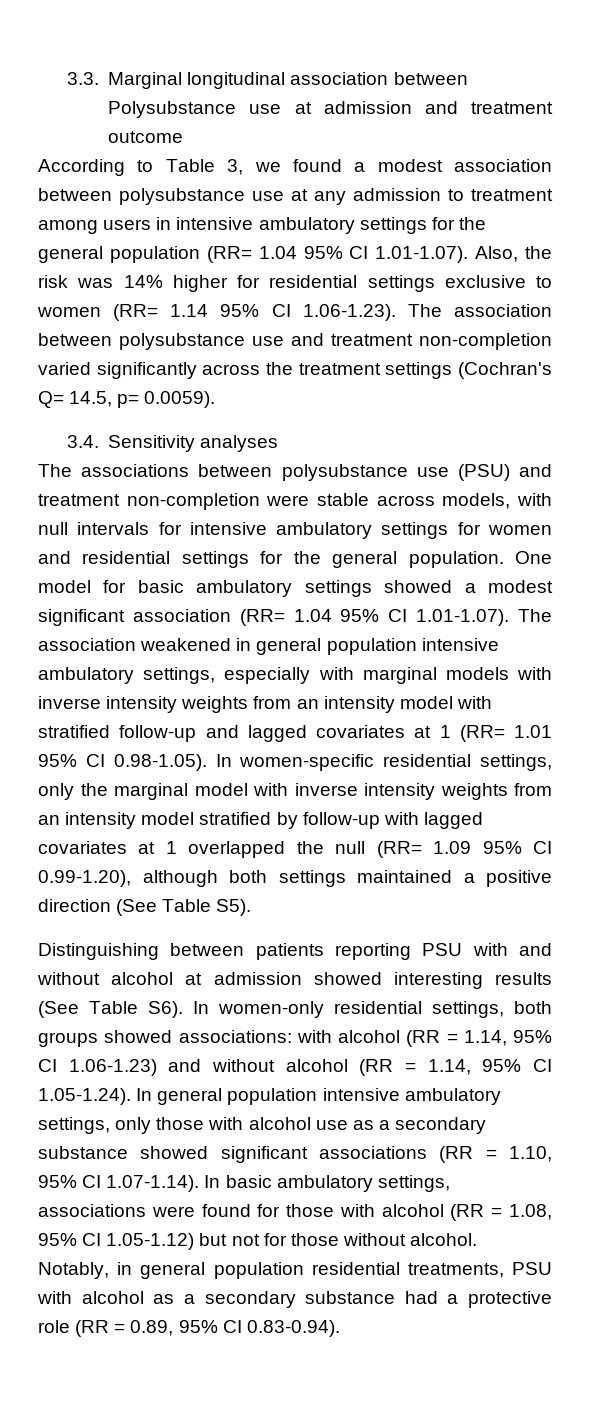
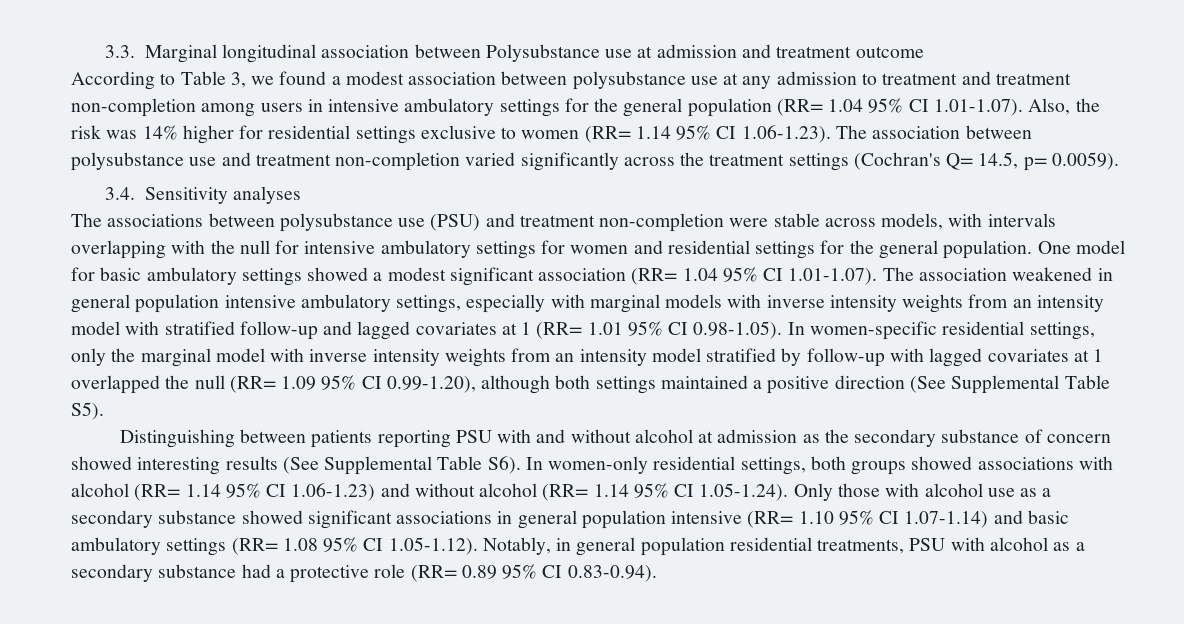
- According to Table 3, we found a modest association between polysubstance use at any admission to treatment among users in intensive ambulatory settings for the general population (RR= 1.04 95% CI 1.01-1.07). Also, the risk was 14% higher for residential settings exclusive to women (RR= 1.14 95% CI 1.06-1.23). The association between polysubstance use and treatment non-completion varied significantly across the treatment settings (Cochran's Q= 14.5, p= 0.0059).
+ According to Table 3, we found a modest association between polysubstance use at any admission to treatment and treatment non-completion among users in intensive ambulatory settings for the general population (RR= 1.04 95% CI 1.01-1.07). Also, the risk was 14% higher for residential settings exclusive to women (RR= 1.14 95% CI 1.06-1.23). The association between polysubstance use and treatment non-completion varied significantly across the treatment settings (Cochran's Q= 14.5, p= 0.0059).
- The associations between polysubstance use (PSU) and treatment non-completion were stable across models, with null intervals for intensive ambulatory settings for women and residential settings for the general population.
+ The associations between polysubstance use (PSU) and treatment non-completion were stable across models, with intervals overlapping with the null for intensive ambulatory settings for women and residential settings for the general population.
- One model for basic ambulatory settings showed a modest significant association (RR= 1.04 95% CI 1.01-1.07). The association weakened in general population intensive ambulatory settings, especially with marginal models with inverse intensity weights from an intensity model with stratified follow-up and lagged covariates at 1 (RR= 1.01 95% CI 0.98-1.05). In women-specific residential settings, only the marginal model with inverse intensity weights from an intensity model stratified by follow-up with lagged covariates at 1 overlapped the null (RR= 1.09 95% CI 0.99-1.20), although both settings maintained a positive direction (See Table S5).
+ One model for basic ambulatory settings showed a modest significant association (RR= 1.04 95% CI 1.01-1.07). The association weakened in general population intensive ambulatory settings, especially with marginal models with inverse intensity weights from an intensity model with stratified follow-up and lagged covariates at 1 (RR= 1.01 95% CI 0.98-1.05). In women-specific residential settings, only the marginal model with inverse intensity weights from an intensity model stratified by follow-up with lagged covariates at 1 overlapped the null (RR= 1.09 95% CI 0.99-1.20), although both settings maintained a positive direction (See Supplemental Table S5).
- Distinguishing between patients reporting PSU with and without alcohol at admission showed interesting results (See Table S6). In women-only residential settings, both groups showed associations: with alcohol (RR = 1.14, 95% CI 1.06-1.23) and without alcohol (RR = 1.14, 95% CI 1.05-1.24). In general population intensive ambulatory settings, only those with alcohol use as a secondary substance showed significant associations (RR = 1.10, 95% CI 1.07-1.14). In basic ambulatory settings, associations were found for those with alcohol (RR = 1.08, 95% CI 1.05-1.12) but not for those without alcohol. Notably, in general population residential treatments, PSU with alcohol as a secondary substance had a protective role (RR = 0.89, 95% CI 0.83-0.94).
+ Distinguishing between patients reporting PSU with and without alcohol at admission as the secondary substance of concern showed interesting results (See Supplemental Table S6). In women-only residential settings, both groups showed associations with alcohol (RR= 1.14 95% CI 1.06-1.23) and without alcohol (RR= 1.14 95% CI 1.05-1.24). Only those with alcohol use as a secondary substance showed significant associations in general population intensive (RR= 1.10 95% CI 1.07-1.14) and basic ambulatory settings (RR= 1.08 95% CI 1.05-1.12). Notably, in general population residential treatments, PSU with alcohol as a secondary substance had a protective role (RR= 0.89 95% CI 0.83-0.94).

